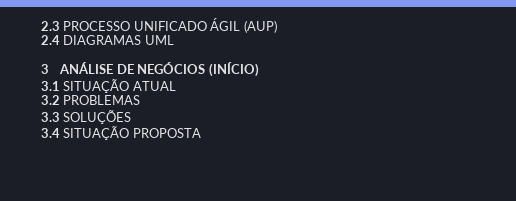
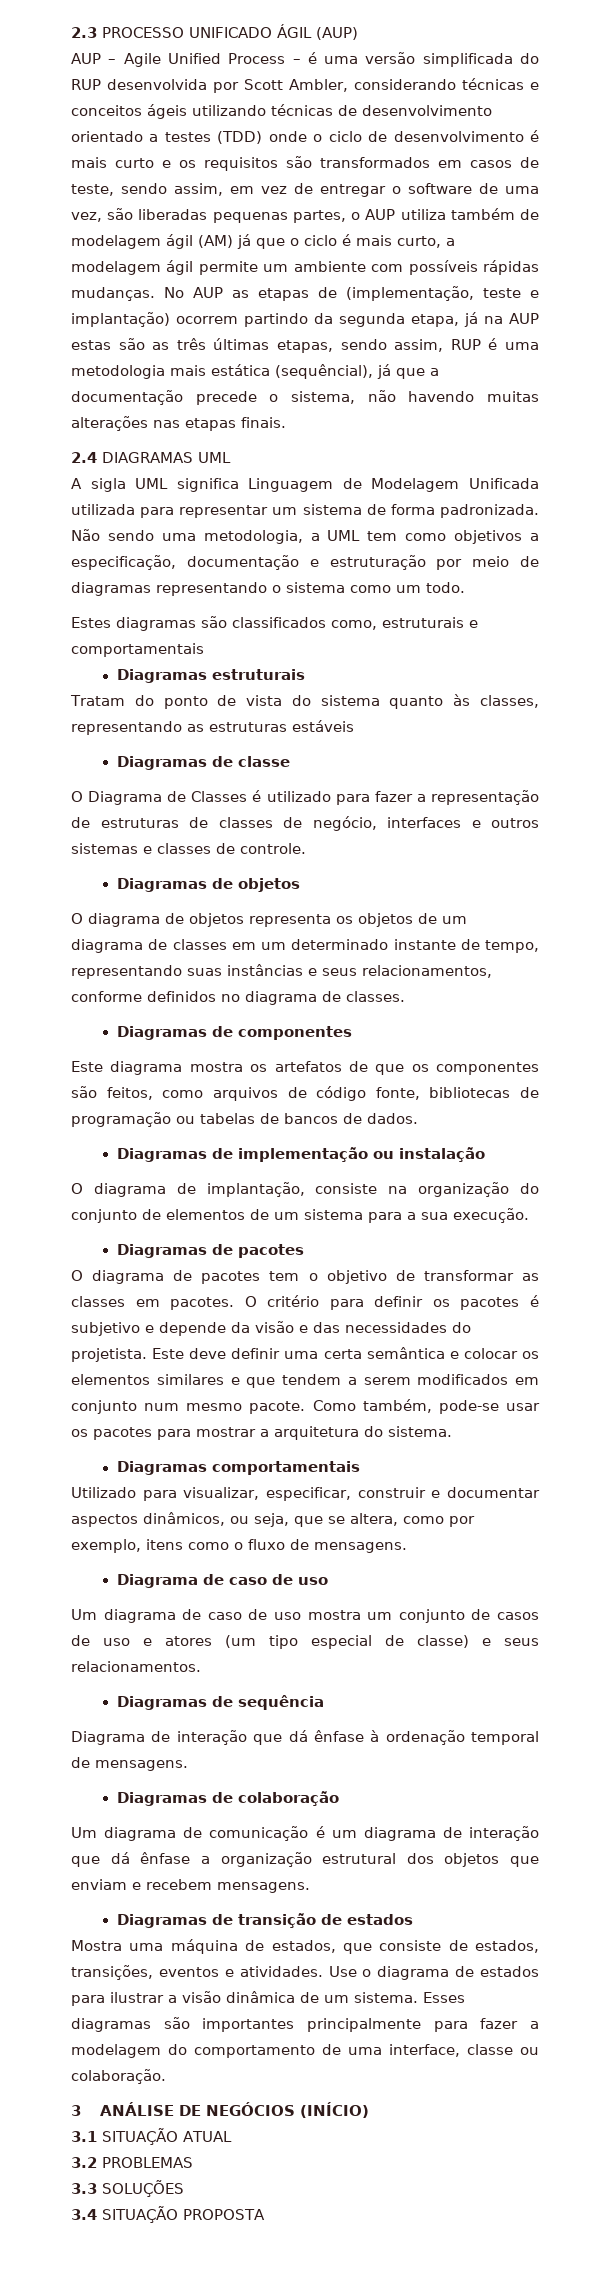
+ AUP – Agile Unified Process – é uma versão simplificada do RUP desenvolvida por Scott Ambler, considerando técnicas e conceitos ágeis utilizando técnicas de desenvolvimento orientado a testes (TDD) onde o ciclo de desenvolvimento é mais curto e os requisitos são transformados em casos de teste, sendo assim, em vez de entregar o software de uma vez, são liberadas pequenas partes, o AUP utiliza também de modelagem ágil (AM) já que o ciclo é mais curto, a modelagem ágil permite um ambiente com possíveis rápidas mudanças. No AUP as etapas de (implementação, teste e implantação) ocorrem partindo da segunda etapa, já na AUP estas são as três últimas etapas, sendo assim, RUP é uma metodologia mais estática (sequêncial), já que a documentação precede o sistema, não havendo muitas alterações nas etapas finais.
  2.4 DIAGRAMAS UML
+ A sigla UML significa Linguagem de Modelagem Unificada utilizada para representar um sistema de forma padronizada. Não sendo uma metodologia, a UML tem como objetivos a especificação, documentação e estruturação por meio de diagramas representando o sistema como um todo.
+ Estes diagramas são classificados como, estruturais e comportamentais
+ Diagramas estruturais
+ Tratam do ponto de vista do sistema quanto às classes, representando as estruturas estáveis
+ Diagramas de classe
+ O Diagrama de Classes é utilizado para fazer a representação de estruturas de classes de negócio, interfaces e outros sistemas e classes de controle.
+ Diagramas de objetos
+ O diagrama de objetos representa os objetos de um diagrama de classes em um determinado instante de tempo, representando suas instâncias e seus relacionamentos, conforme definidos no diagrama de classes.
+ Diagramas de componentes
+ Este diagrama mostra os artefatos de que os componentes são feitos, como arquivos de código fonte, bibliotecas de programação ou tabelas de bancos de dados.
+ Diagramas de implementação ou instalação
+ O diagrama de implantação, consiste na organização do conjunto de elementos de um sistema para a sua execução.
+ Diagramas de pacotes
+ O diagrama de pacotes tem o objetivo de transformar as classes em pacotes. O critério para definir os pacotes é subjetivo e depende da visão e das necessidades do projetista. Este deve definir uma certa semântica e colocar os elementos similares e que tendem a serem modificados em conjunto num mesmo pacote. Como também, pode-se usar os pacotes para mostrar a arquitetura do sistema.
+ Diagramas comportamentais
+ Utilizado para visualizar, especificar, construir e documentar aspectos dinâmicos, ou seja, que se altera, como por exemplo, itens como o fluxo de mensagens.
+ Diagrama de caso de uso
+ Um diagrama de caso de uso mostra um conjunto de casos de uso e atores (um tipo especial de classe) e seus relacionamentos.
+ Diagramas de sequência
+ Diagrama de interação que dá ênfase à ordenação temporal de mensagens.
+ Diagramas de colaboração
+ Um diagrama de comunicação é um diagrama de interação que dá ênfase a organização estrutural dos objetos que enviam e recebem mensagens.
+ Diagramas de transição de estados
+ Mostra uma máquina de estados, que consiste de estados, transições, eventos e atividades. Use o diagrama de estados para ilustrar a visão dinâmica de um sistema. Esses diagramas são importantes principalmente para fazer a modelagem do comportamento de uma interface, classe ou colaboração.

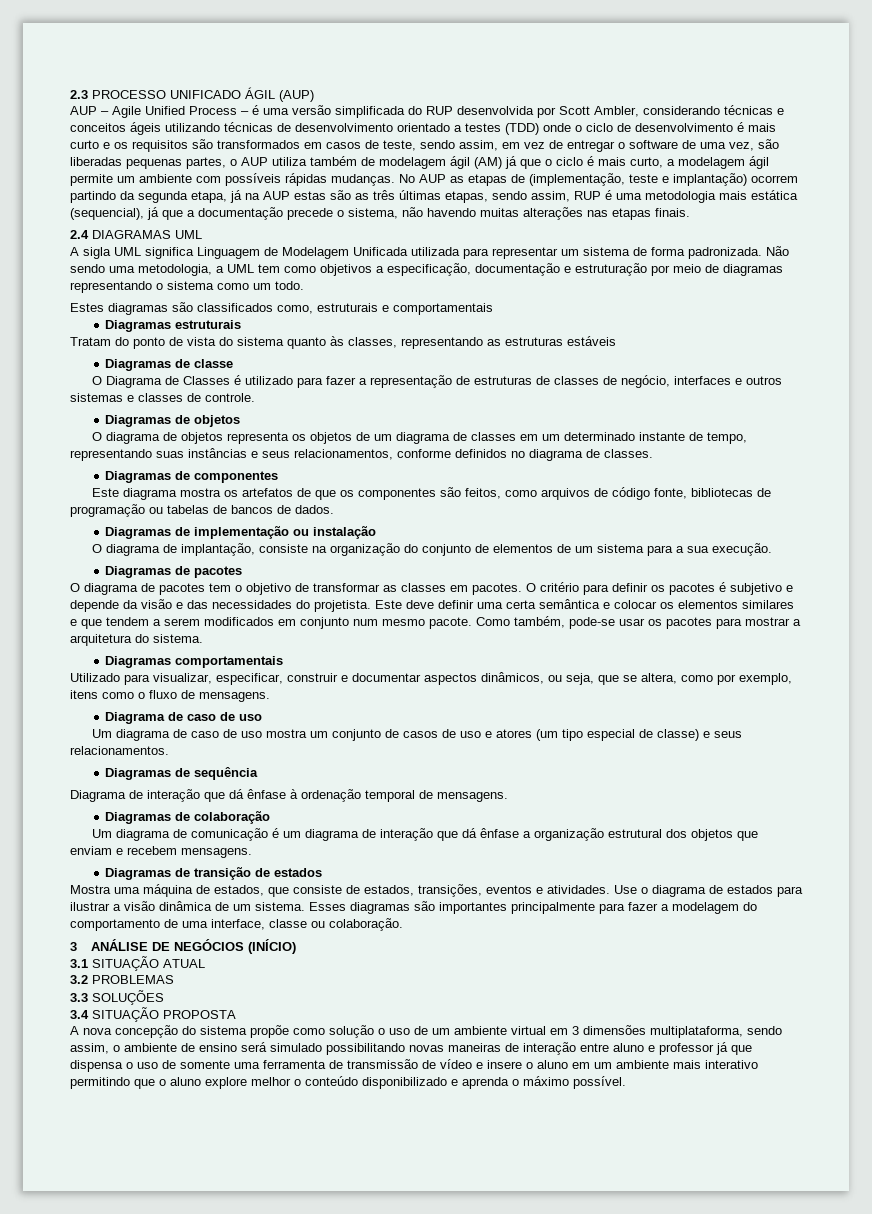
- No AUP as etapas de (implementação, teste e implantação) ocorrem partindo da segunda etapa, já na AUP estas são as três últimas etapas, sendo assim, RUP é uma metodologia mais estática (sequêncial), já que a documentação precede o sistema, não havendo muitas alterações nas etapas finais.
+ No AUP as etapas de (implementação, teste e implantação) ocorrem partindo da segunda etapa, já na AUP estas são as três últimas etapas, sendo assim, RUP é uma metodologia mais estática (sequencial), já que a documentação precede o sistema, não havendo muitas alterações nas etapas finais.
+ A nova concepção do sistema propõe como solução o uso de um ambiente virtual em 3 dimensões multiplataforma, sendo assim, o ambiente de ensino será simulado possibilitando novas maneiras de interação entre aluno e professor já que dispensa o uso de somente uma ferramenta de transmissão de vídeo e insere o aluno em um ambiente mais interativo permitindo que o aluno explore melhor o conteúdo disponibilizado e aprenda o máximo possível.

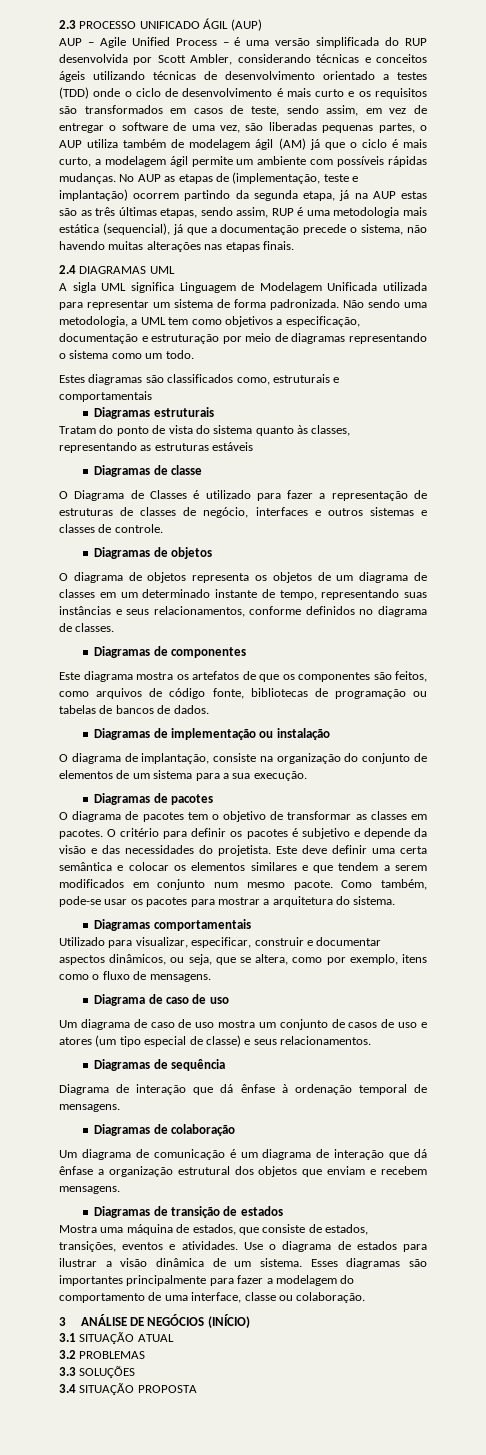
- A nova concepção do sistema propõe como solução o uso de um ambiente virtual em 3 dimensões multiplataforma, sendo assim, o ambiente de ensino será simulado possibilitando novas maneiras de interação entre aluno e professor já que dispensa o uso de somente uma ferramenta de transmissão de vídeo e insere o aluno em um ambiente mais interativo permitindo que o aluno explore melhor o conteúdo disponibilizado e aprenda o máximo possível.

